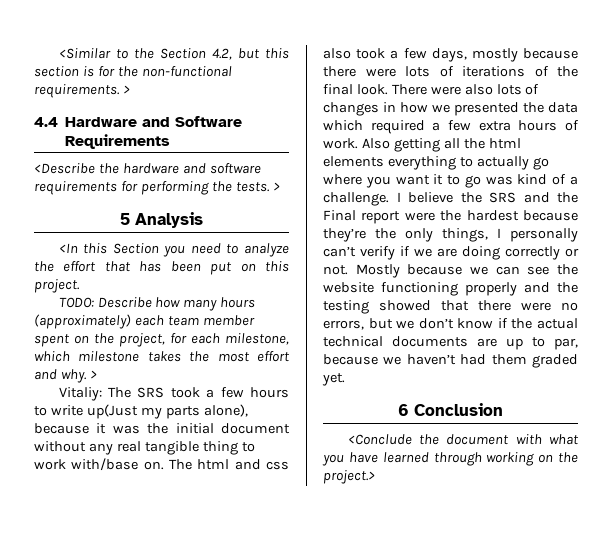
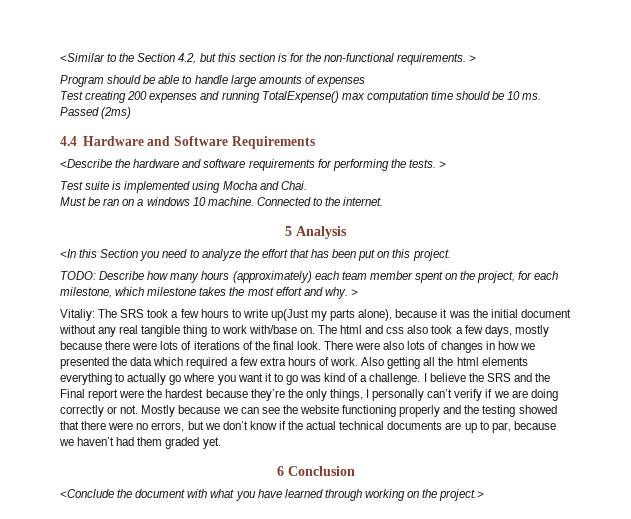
+ Program should be able to handle large amounts of expenses
+ Test creating 200 expenses and running TotalExpense() max computation time should be 10 ms. Passed (2ms)
+ Test suite is implemented using Mocha and Chai.
+ Must be ran on a windows 10 machine. Connected to the internet.

